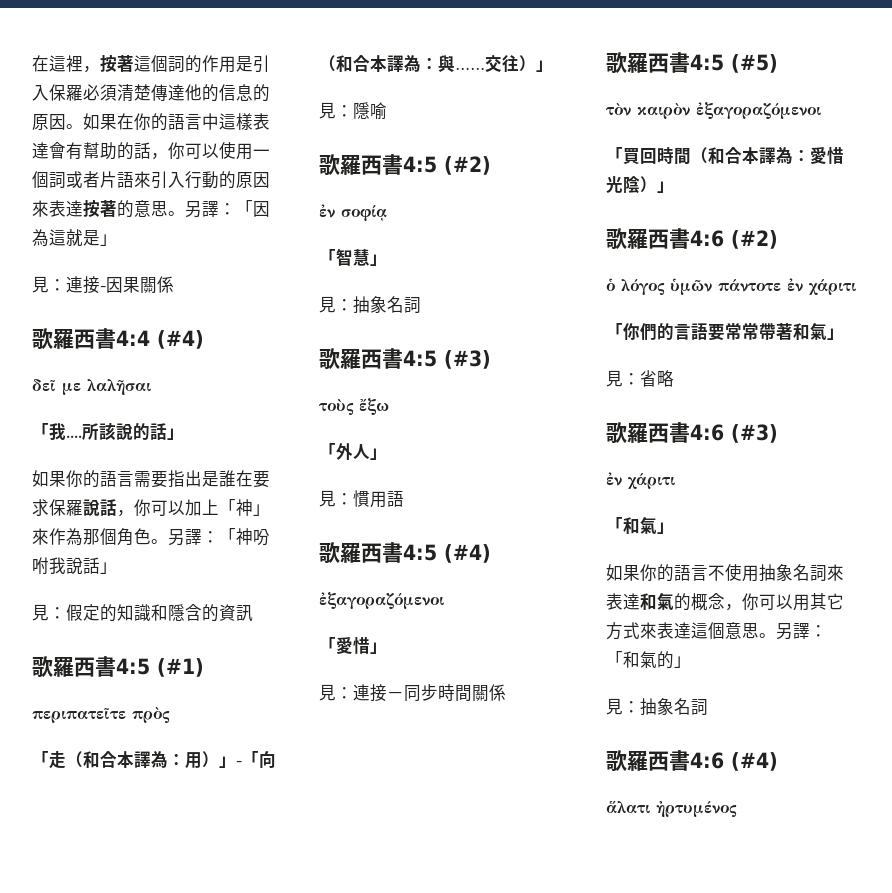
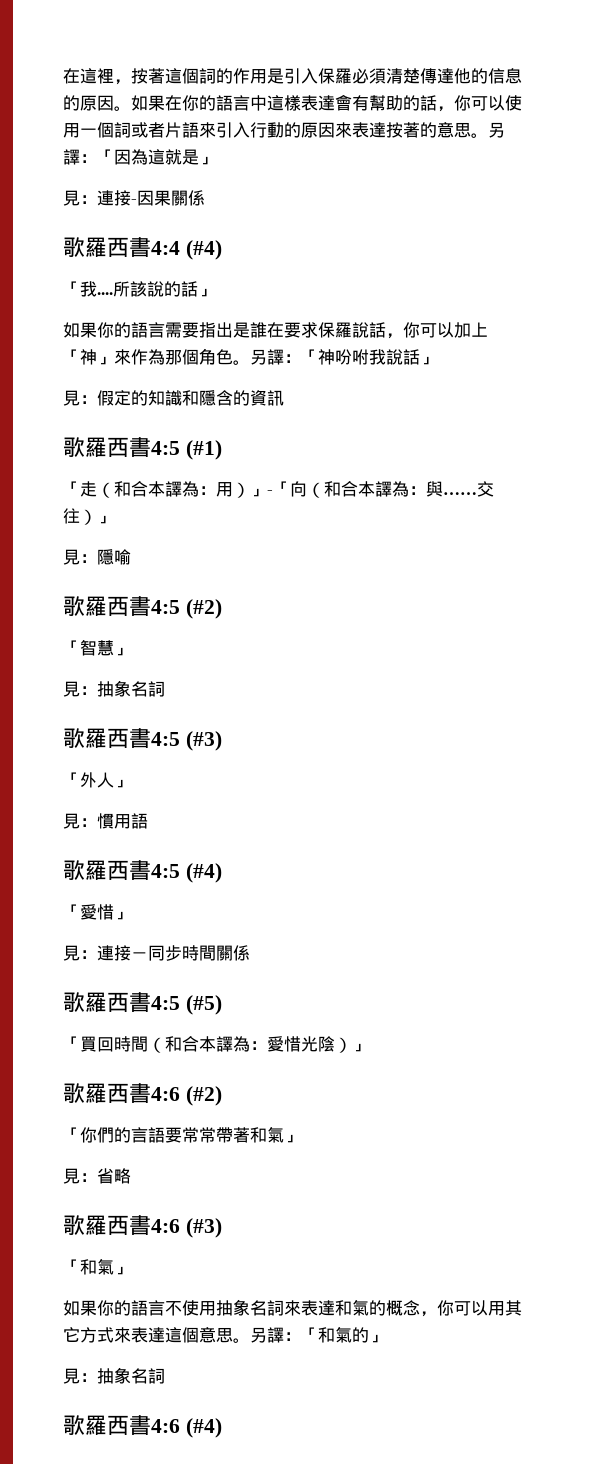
- δεῖ με λαλῆσαι
- περιπατεῖτε πρὸς
- ἐν σοφίᾳ
- τοὺς ἔξω
  歌羅西書4:5 (#4)
- ἐξαγοραζόμενοι
- τὸν καιρὸν ἐξαγοραζόμενοι
- ὁ λόγος ὑμῶν πάντοτε ἐν χάριτι
  歌羅西書4:6 (#3)
- ἐν χάριτι
- ἅλατι ἠρτυμένος

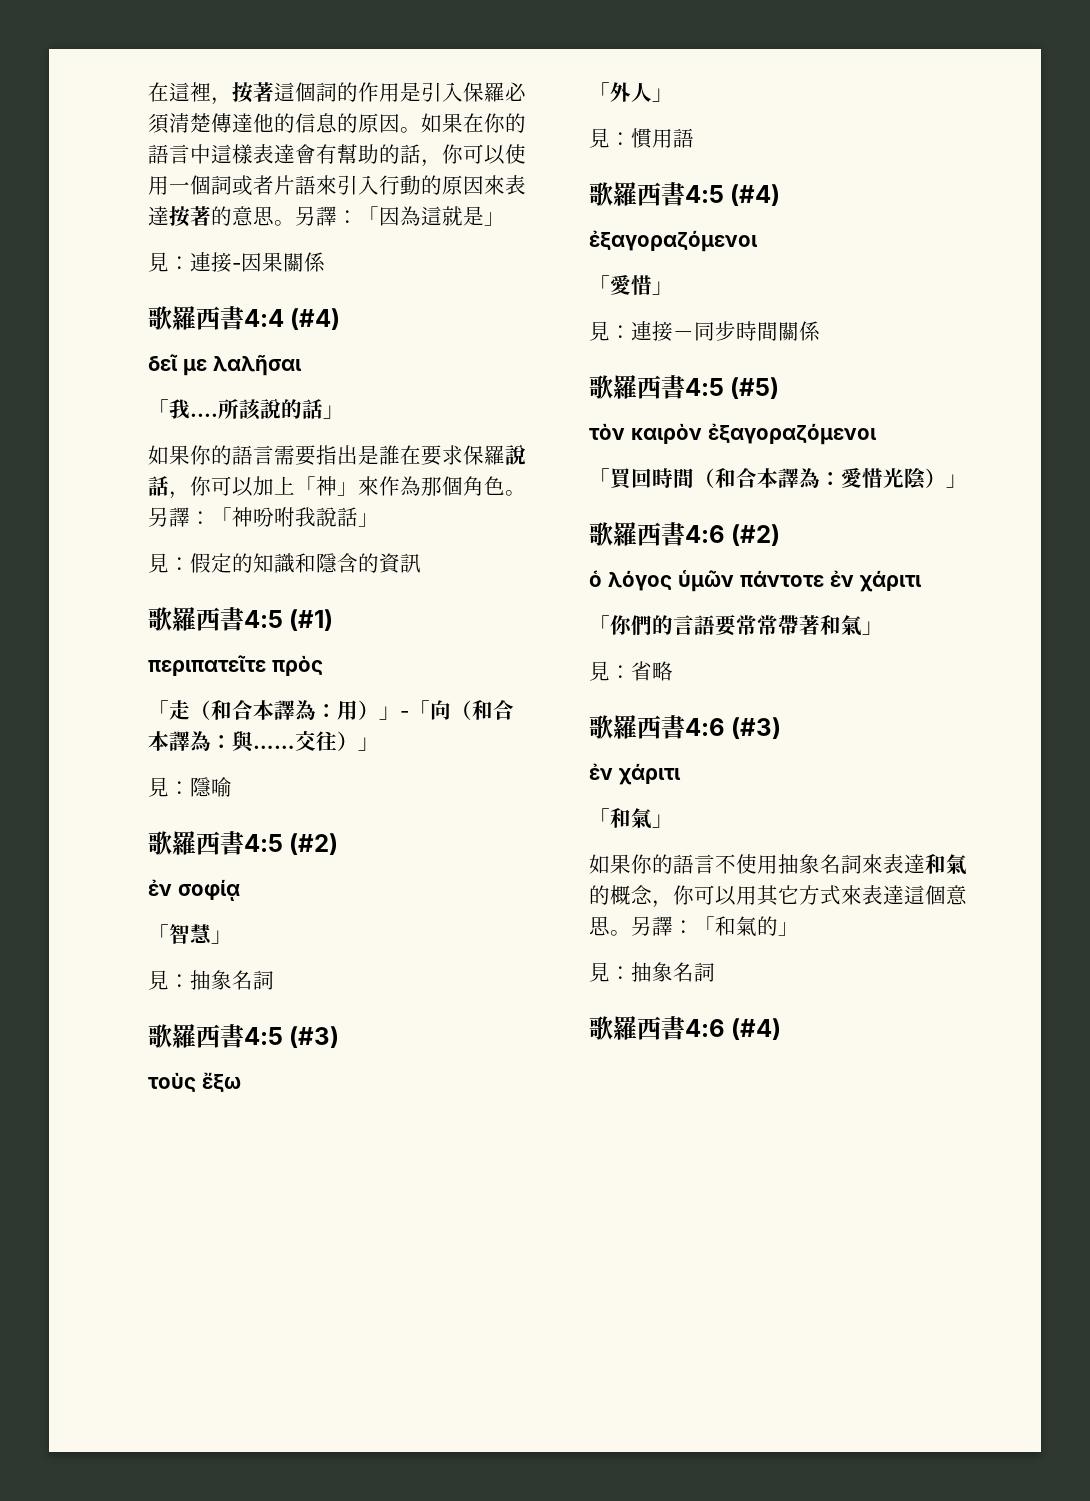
+ δεῖ με λαλῆσαι
+ περιπατεῖτε πρὸς
+ ἐν σοφίᾳ
+ τοὺς ἔξω
  歌羅西書4:5 (#4)
+ ἐξαγοραζόμενοι
+ τὸν καιρὸν ἐξαγοραζόμενοι
+ ὁ λόγος ὑμῶν πάντοτε ἐν χάριτι
  歌羅西書4:6 (#3)
+ ἐν χάριτι

